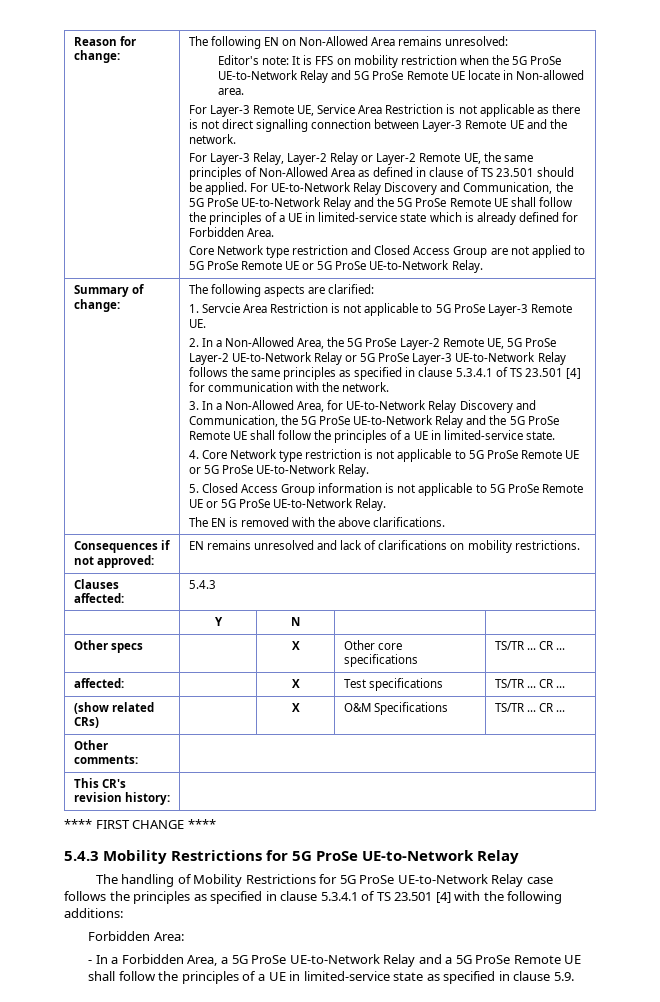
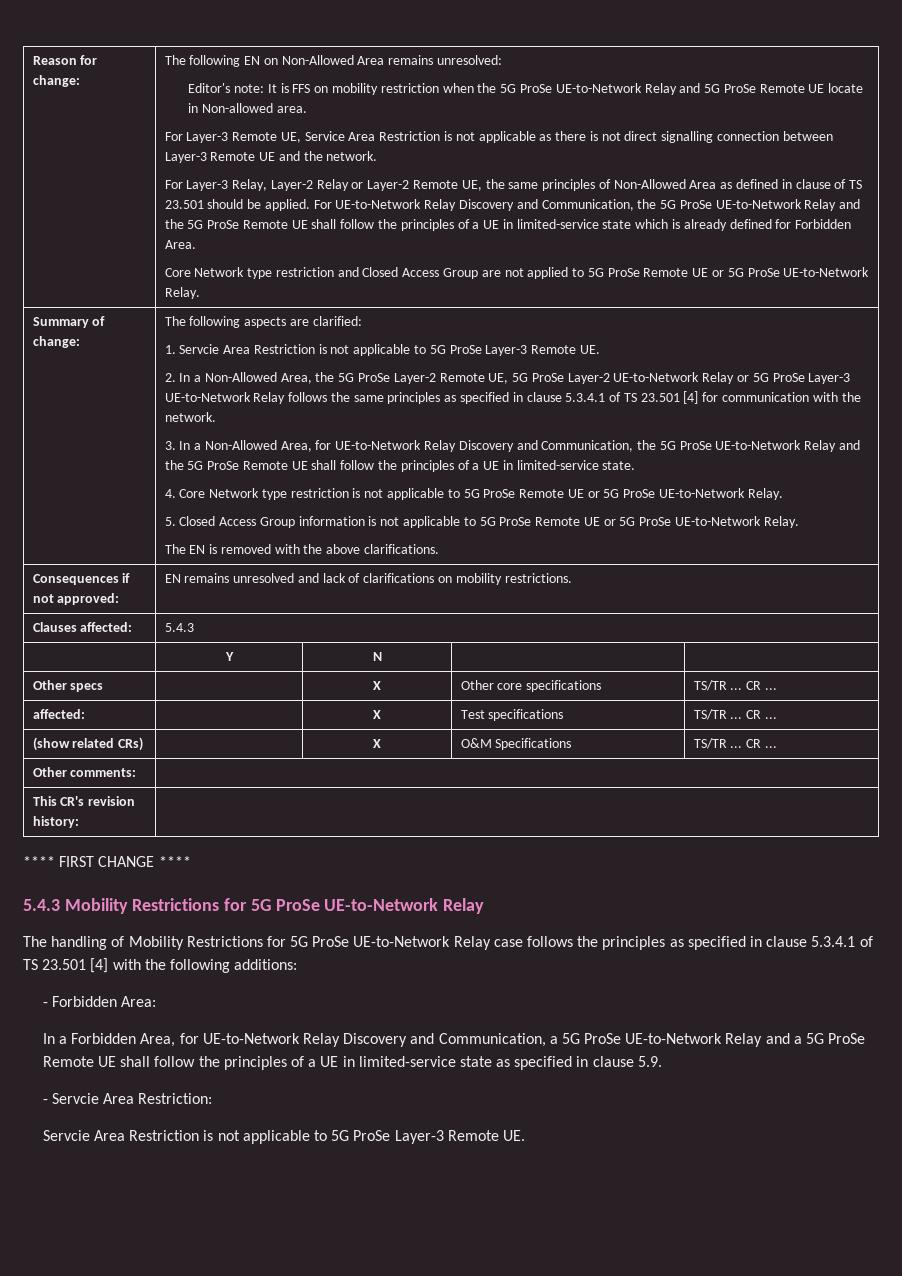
- Forbidden Area:
+ - Forbidden Area:
- - In a Forbidden Area, a 5G ProSe UE-to-Network Relay and a 5G ProSe Remote UE shall follow the principles of a UE in limited-service state as specified in clause 5.9.
+ In a Forbidden Area, for UE-to-Network Relay Discovery and Communication, a 5G ProSe UE-to-Network Relay and a 5G ProSe Remote UE shall follow the principles of a UE in limited-service state as specified in clause 5.9.
+ - Servcie Area Restriction:
+ Servcie Area Restriction is not applicable to 5G ProSe Layer-3 Remote UE.

